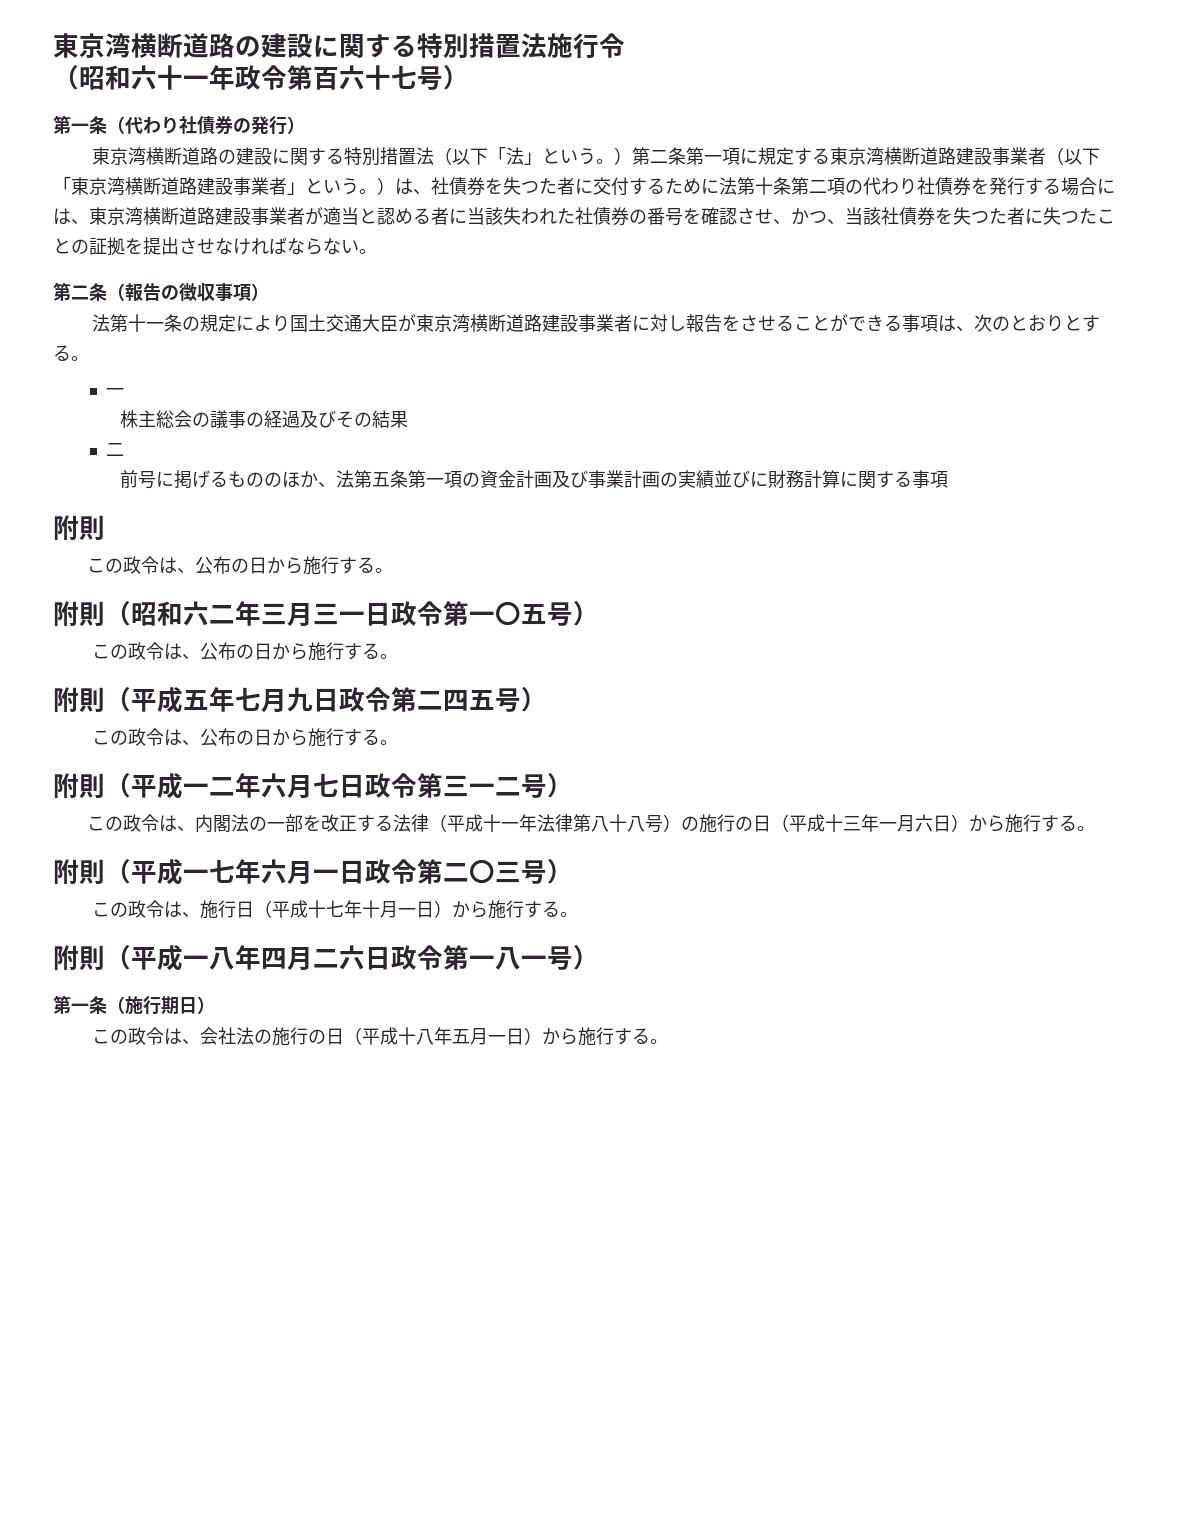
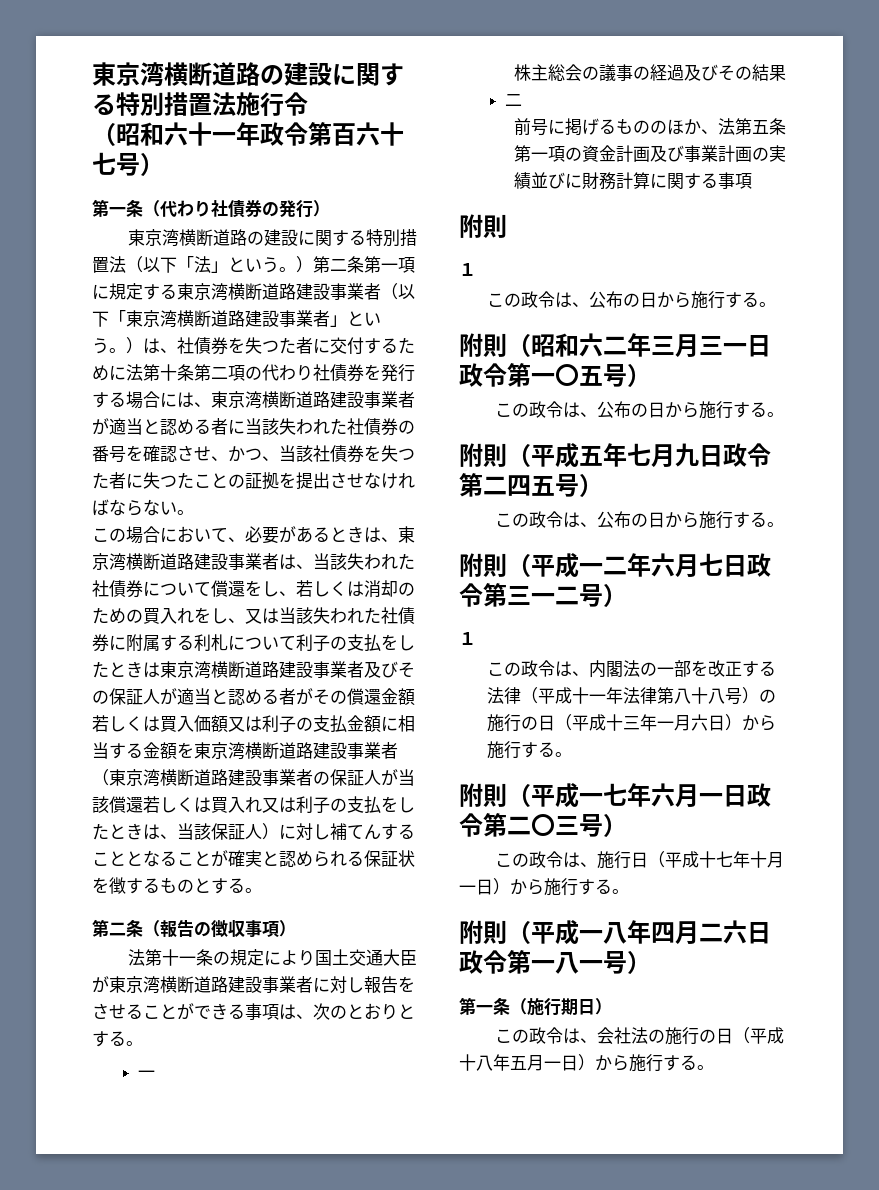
+ この場合において、必要があるときは、東京湾横断道路建設事業者は、当該失われた社債券について償還をし、若しくは消却のための買入れをし、又は当該失われた社債券に附属する利札について利子の支払をしたときは東京湾横断道路建設事業者及びその保証人が適当と認める者がその償還金額若しくは買入価額又は利子の支払金額に相当する金額を東京湾横断道路建設事業者（東京湾横断道路建設事業者の保証人が当該償還若しくは買入れ又は利子の支払をしたときは、当該保証人）に対し補てんすることとなることが確実と認められる保証状を徴するものとする。
  前号に掲げるもののほか、法第五条第一項の資金計画及び事業計画の実績並びに財務計算に関する事項
  附則
+ １
  附則（平成一二年六月七日政令第三一二号）
+ １

